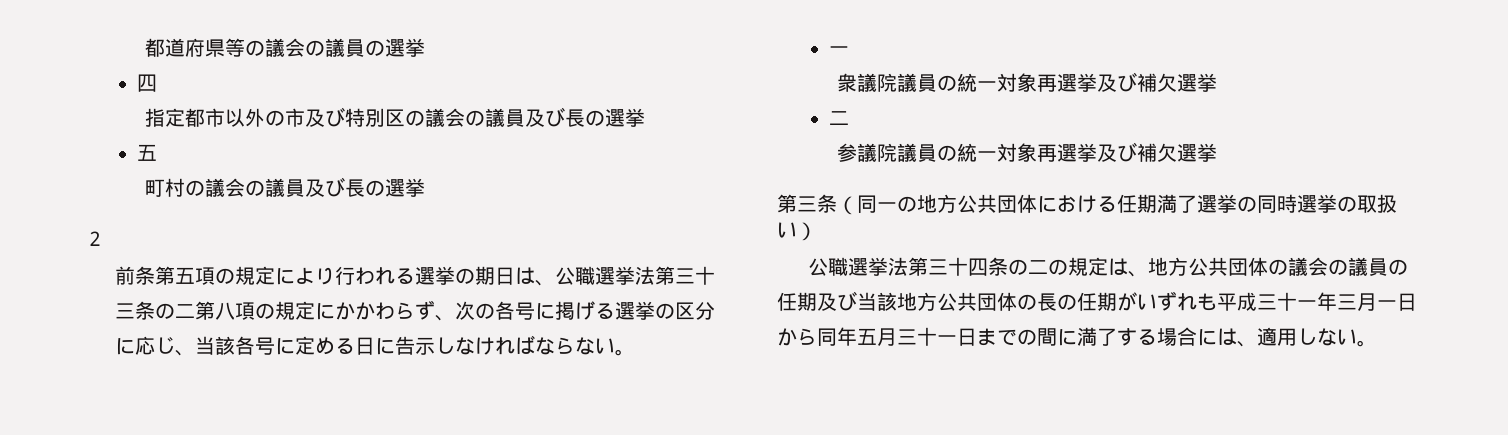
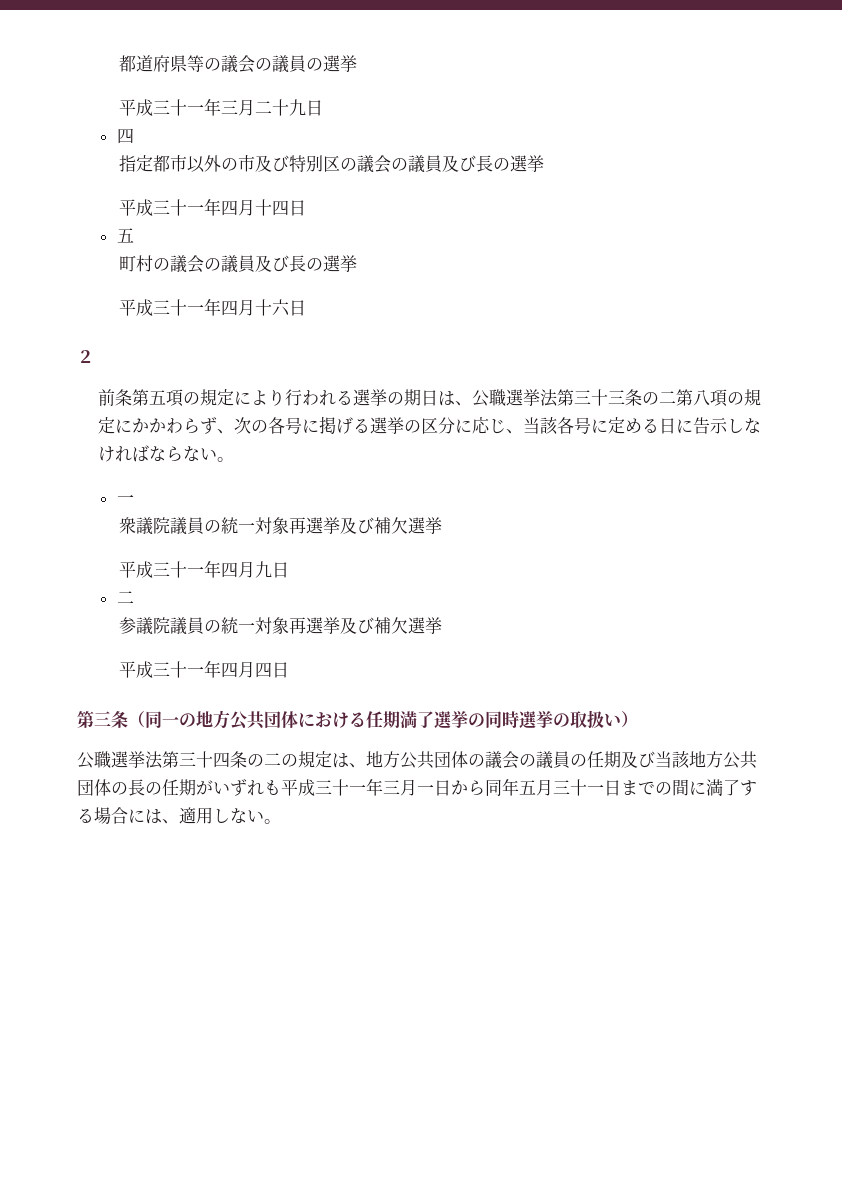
+ 平成三十一年三月二十九日
+ 平成三十一年四月十四日
+ 平成三十一年四月十六日
+ 平成三十一年四月九日
+ 平成三十一年四月四日

